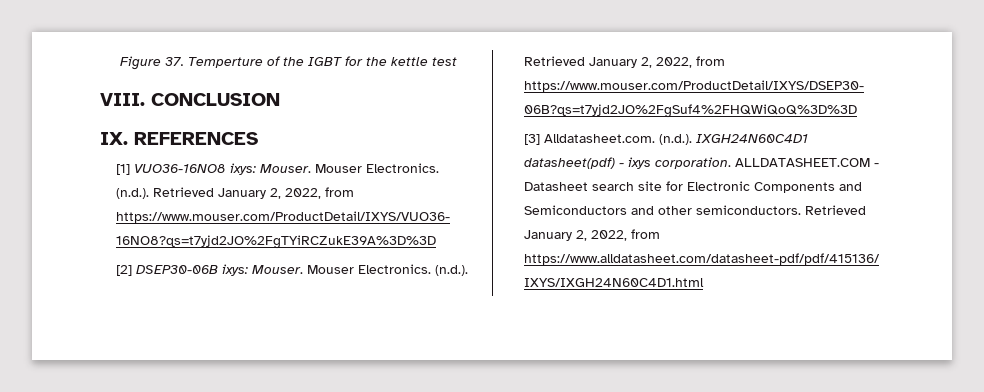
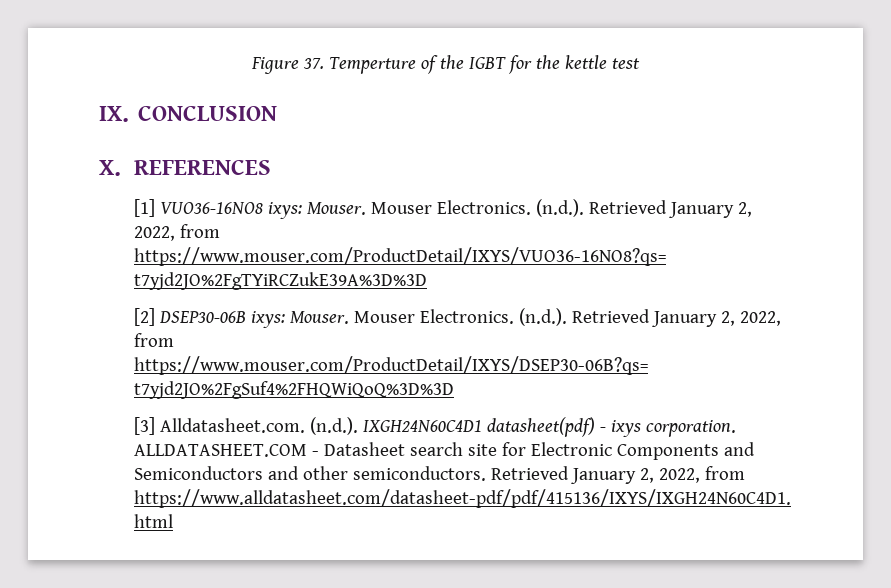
- VIII. CONCLUSION
+ IX. CONCLUSION
- IX. REFERENCES
+ X. REFERENCES

